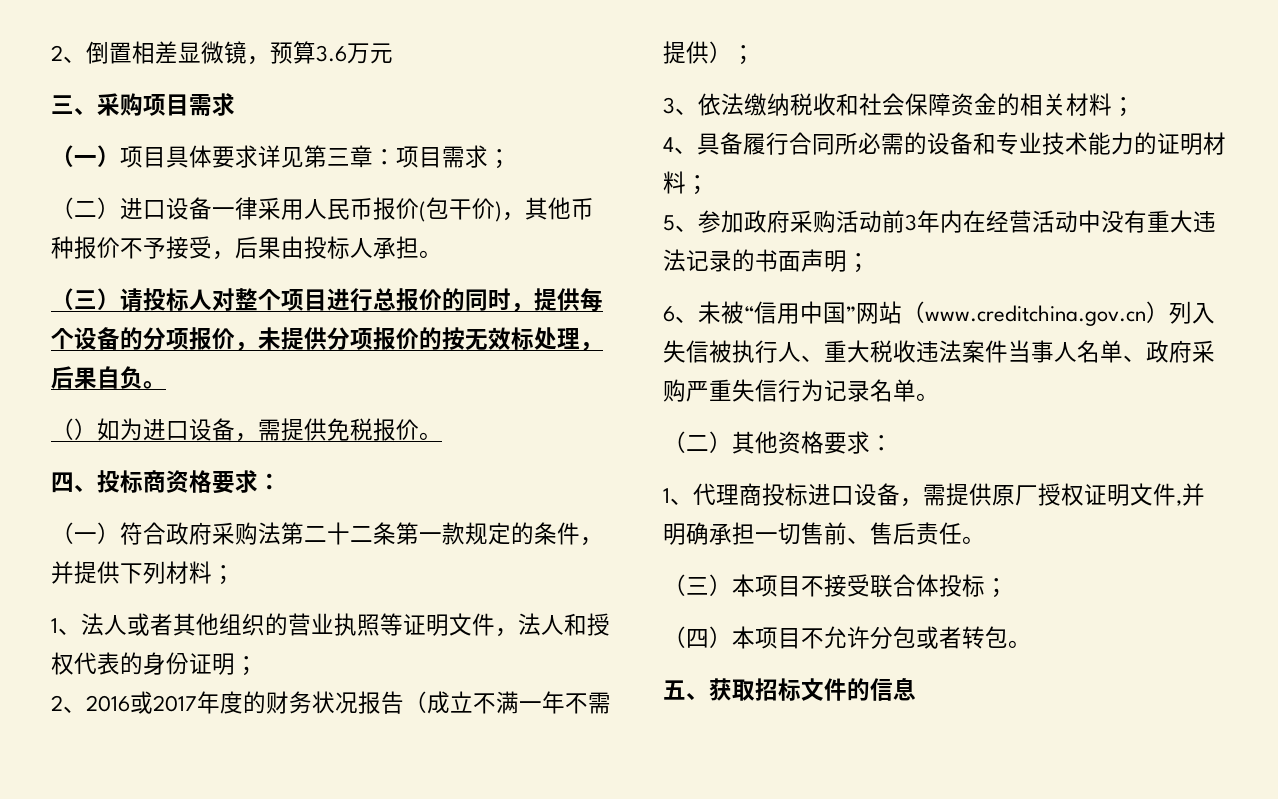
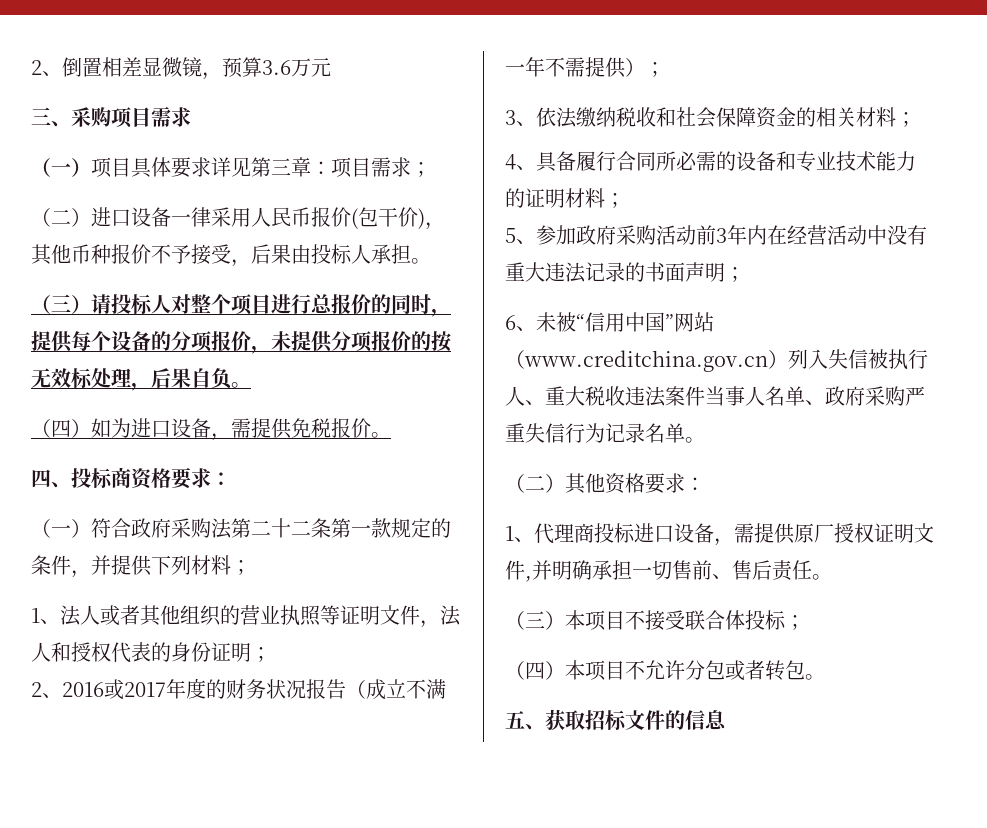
- （）如为进口设备，需提供免税报价。
+ （四）如为进口设备，需提供免税报价。

